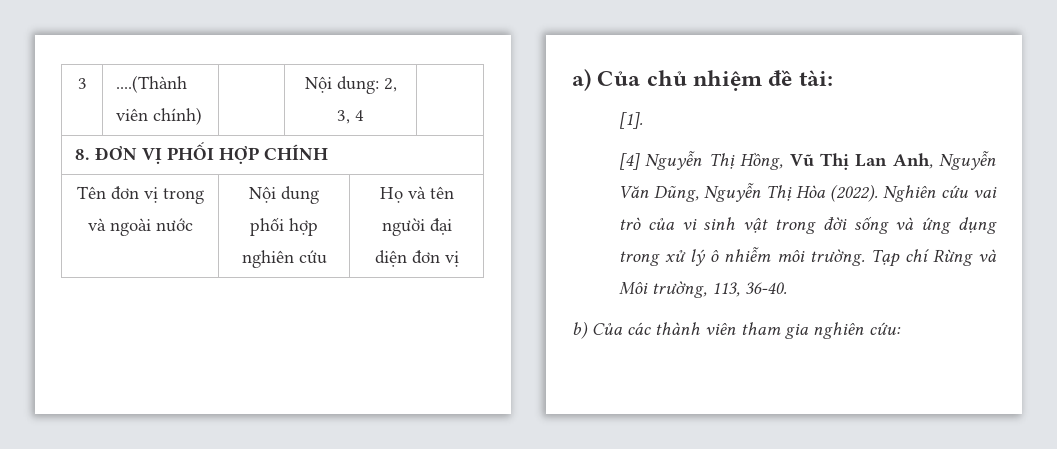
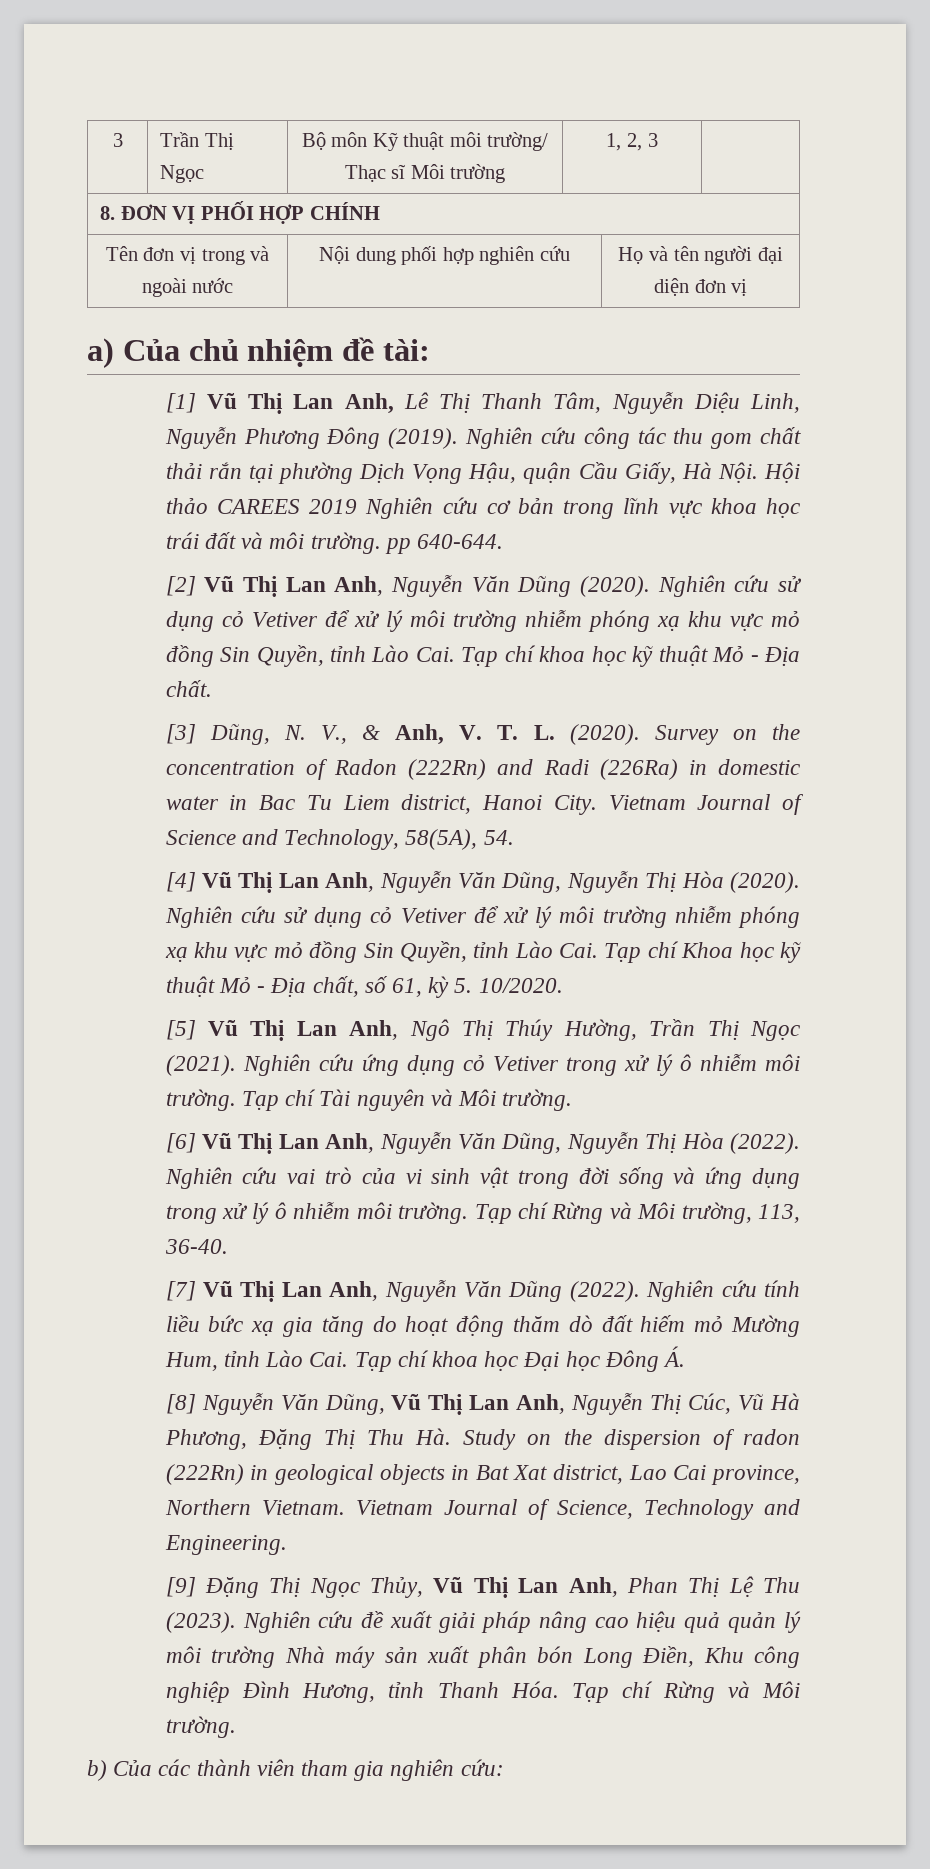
- 3 | ....(Thành viên chính) | | Nội dung: 2, 3, 4 |
+ 3 | Trần Thị Ngọc | Bộ môn Kỹ thuật môi trường/ Thạc sĩ Môi trường | 1, 2, 3 |
- [1].
- [4] Nguyễn Thị Hồng, Vũ Thị Lan Anh, Nguyễn Văn Dũng, Nguyễn Thị Hòa (2022).
+ [1] Vũ Thị Lan Anh, Lê Thị Thanh Tâm, Nguyễn Diệu Linh, Nguyễn Phương Đông (2019). Nghiên cứu công tác thu gom chất thải rắn tại phường Dịch Vọng Hậu, quận Cầu Giấy, Hà Nội. Hội thảo CAREES 2019 Nghiên cứu cơ bản trong lĩnh vực khoa học trái đất và môi trường. pp 640-644.
+ [2] Vũ Thị Lan Anh, Nguyễn Văn Dũng (2020). Nghiên cứu sử dụng cỏ Vetiver để xử lý môi trường nhiễm phóng xạ khu vực mỏ đồng Sin Quyền, tỉnh Lào Cai. Tạp chí khoa học kỹ thuật Mỏ - Địa chất.
+ [3] Dũng, N. V., & Anh, V. T. L. (2020). Survey on the concentration of Radon (222Rn) and Radi (226Ra) in domestic water in Bac Tu Liem district, Hanoi City. Vietnam Journal of Science and Technology, 58(5A), 54.
+ [4] Vũ Thị Lan Anh, Nguyễn Văn Dũng, Nguyễn Thị Hòa (2020). Nghiên cứu sử dụng cỏ Vetiver để xử lý môi trường nhiễm phóng xạ khu vực mỏ đồng Sin Quyền, tỉnh Lào Cai. Tạp chí Khoa học kỹ thuật Mỏ - Địa chất, số 61, kỳ 5. 10/2020.
+ [5] Vũ Thị Lan Anh, Ngô Thị Thúy Hường, Trần Thị Ngọc (2021). Nghiên cứu ứng dụng cỏ Vetiver trong xử lý ô nhiễm môi trường. Tạp chí Tài nguyên và Môi trường.
+ [6] Vũ Thị Lan Anh, Nguyễn Văn Dũng, Nguyễn Thị Hòa (2022).
+ [7] Vũ Thị Lan Anh, Nguyễn Văn Dũng (2022). Nghiên cứu tính liều bức xạ gia tăng do hoạt động thăm dò đất hiếm mỏ Mường Hum, tỉnh Lào Cai. Tạp chí khoa học Đại học Đông Á.
+ [8] Nguyễn Văn Dũng, Vũ Thị Lan Anh, Nguyễn Thị Cúc, Vũ Hà Phương, Đặng Thị Thu Hà. Study on the dispersion of radon (222Rn) in geological objects in Bat Xat district, Lao Cai province, Northern Vietnam. Vietnam Journal of Science, Technology and Engineering.
+ [9] Đặng Thị Ngọc Thủy, Vũ Thị Lan Anh, Phan Thị Lệ Thu (2023). Nghiên cứu đề xuất giải pháp nâng cao hiệu quả quản lý môi trường Nhà máy sản xuất phân bón Long Điền, Khu công nghiệp Đình Hương, tỉnh Thanh Hóa. Tạp chí Rừng và Môi trường.

